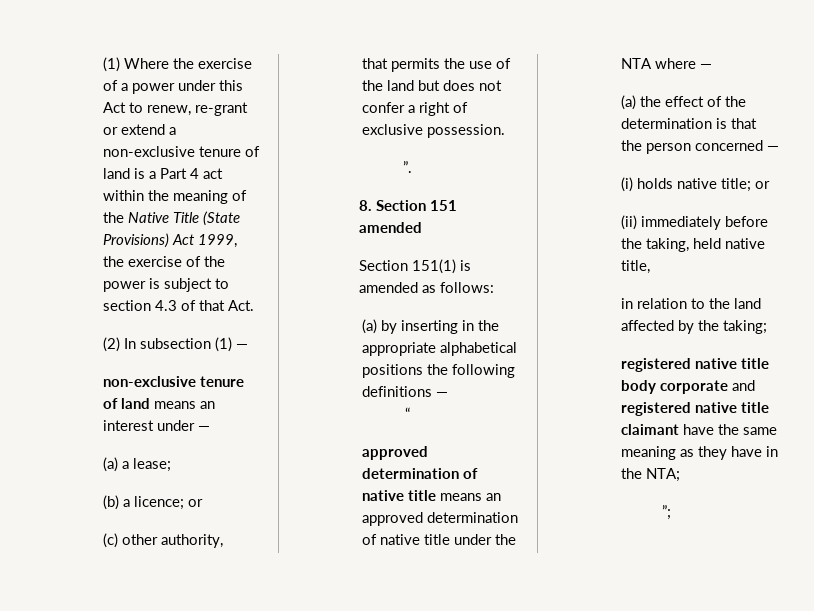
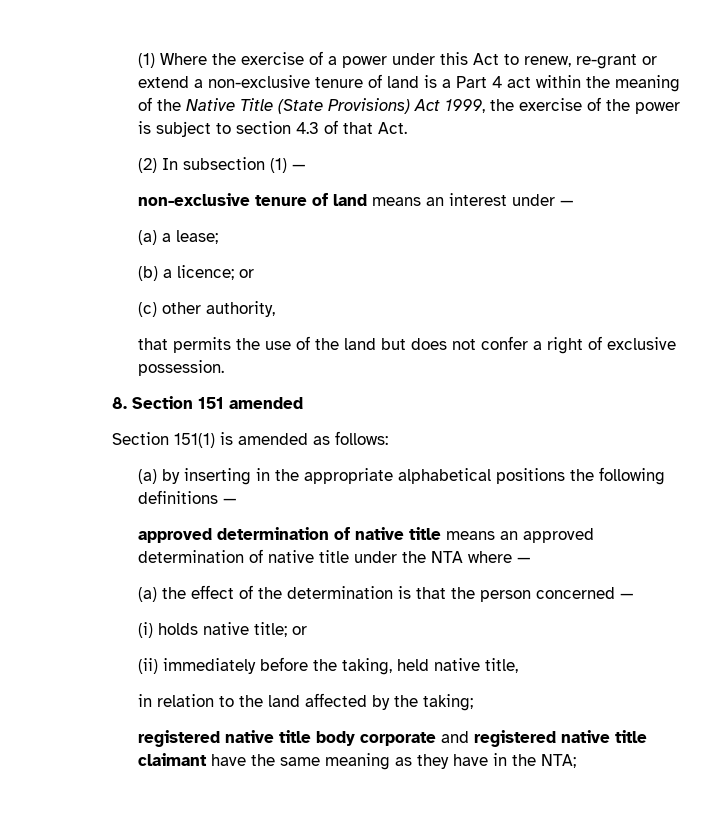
- ”.
- “
- ”;

